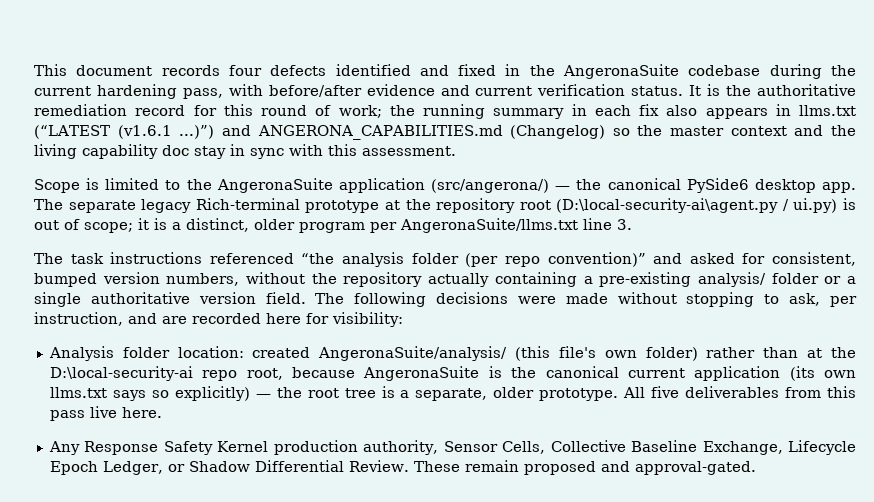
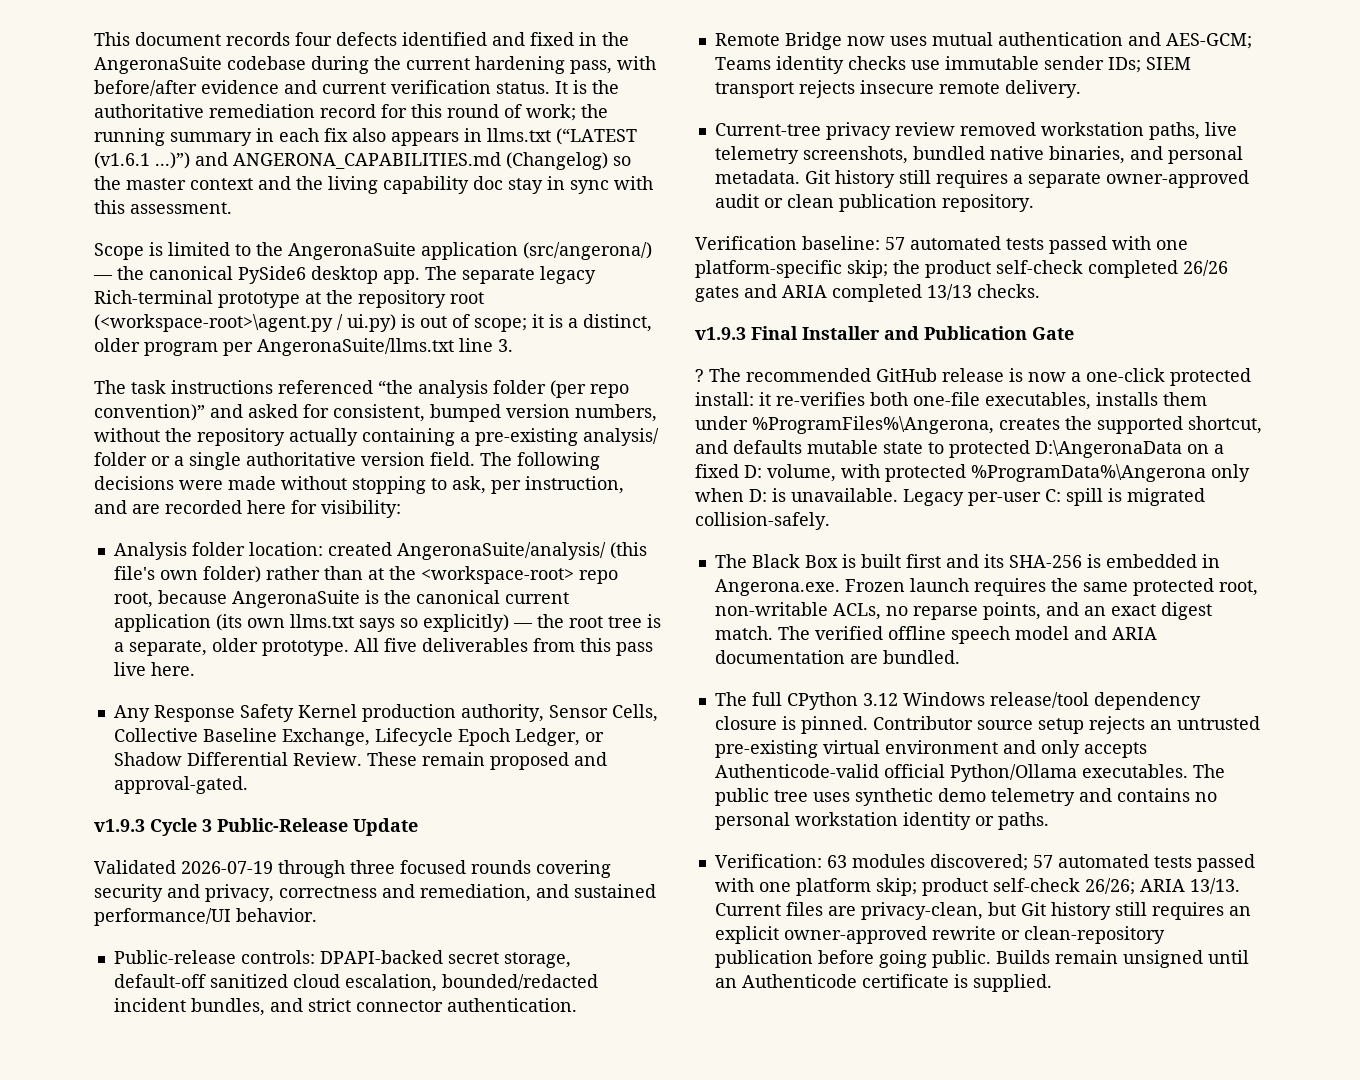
- The separate legacy Rich-terminal prototype at the repository root (D:\local-security-ai\agent.py / ui.py) is out of scope; it is a distinct, older program per AngeronaSuite/llms.txt line 3.
+ The separate legacy Rich-terminal prototype at the repository root (<workspace-root>\agent.py / ui.py) is out of scope; it is a distinct, older program per AngeronaSuite/llms.txt line 3.
- Analysis folder location: created AngeronaSuite/analysis/ (this file's own folder) rather than at the D:\local-security-ai repo root, because AngeronaSuite is the canonical current application (its own llms.txt says so explicitly) — the root tree is a separate, older prototype.
+ Analysis folder location: created AngeronaSuite/analysis/ (this file's own folder) rather than at the <workspace-root> repo root, because AngeronaSuite is the canonical current application (its own llms.txt says so explicitly) — the root tree is a separate, older prototype.
+ v1.9.3 Cycle 3 Public-Release Update
+ Validated 2026-07-19 through three focused rounds covering security and privacy, correctness and remediation, and sustained performance/UI behavior.
+ Public-release controls: DPAPI-backed secret storage, default-off sanitized cloud escalation, bounded/redacted incident bundles, and strict connector authentication.
+ Remote Bridge now uses mutual authentication and AES-GCM; Teams identity checks use immutable sender IDs; SIEM transport rejects insecure remote delivery.
+ Current-tree privacy review removed workstation paths, live telemetry screenshots, bundled native binaries, and personal metadata. Git history still requires a separate owner-approved audit or clean publication repository.
+ Verification baseline: 57 automated tests passed with one platform-specific skip; the product self-check completed 26/26 gates and ARIA completed 13/13 checks.
+ v1.9.3 Final Installer and Publication Gate
+ ? The recommended GitHub release is now a one-click protected install: it re-verifies both one-file executables, installs them under %ProgramFiles%\Angerona, creates the supported shortcut, and defaults mutable state to protected D:\AngeronaData on a fixed D: volume, with protected %ProgramData%\Angerona only when D: is unavailable. Legacy per-user C: spill is migrated collision-safely.
+ The Black Box is built first and its SHA-256 is embedded in Angerona.exe. Frozen launch requires the same protected root, non-writable ACLs, no reparse points, and an exact digest match. The verified offline speech model and ARIA documentation are bundled.
+ The full CPython 3.12 Windows release/tool dependency closure is pinned. Contributor source setup rejects an untrusted pre-existing virtual environment and only accepts Authenticode-valid official Python/Ollama executables. The public tree uses synthetic demo telemetry and contains no personal workstation identity or paths.
+ Verification: 63 modules discovered; 57 automated tests passed with one platform skip; product self-check 26/26; ARIA 13/13. Current files are privacy-clean, but Git history still requires an explicit owner-approved rewrite or clean-repository publication before going public. Builds remain unsigned until an Authenticode certificate is supplied.

